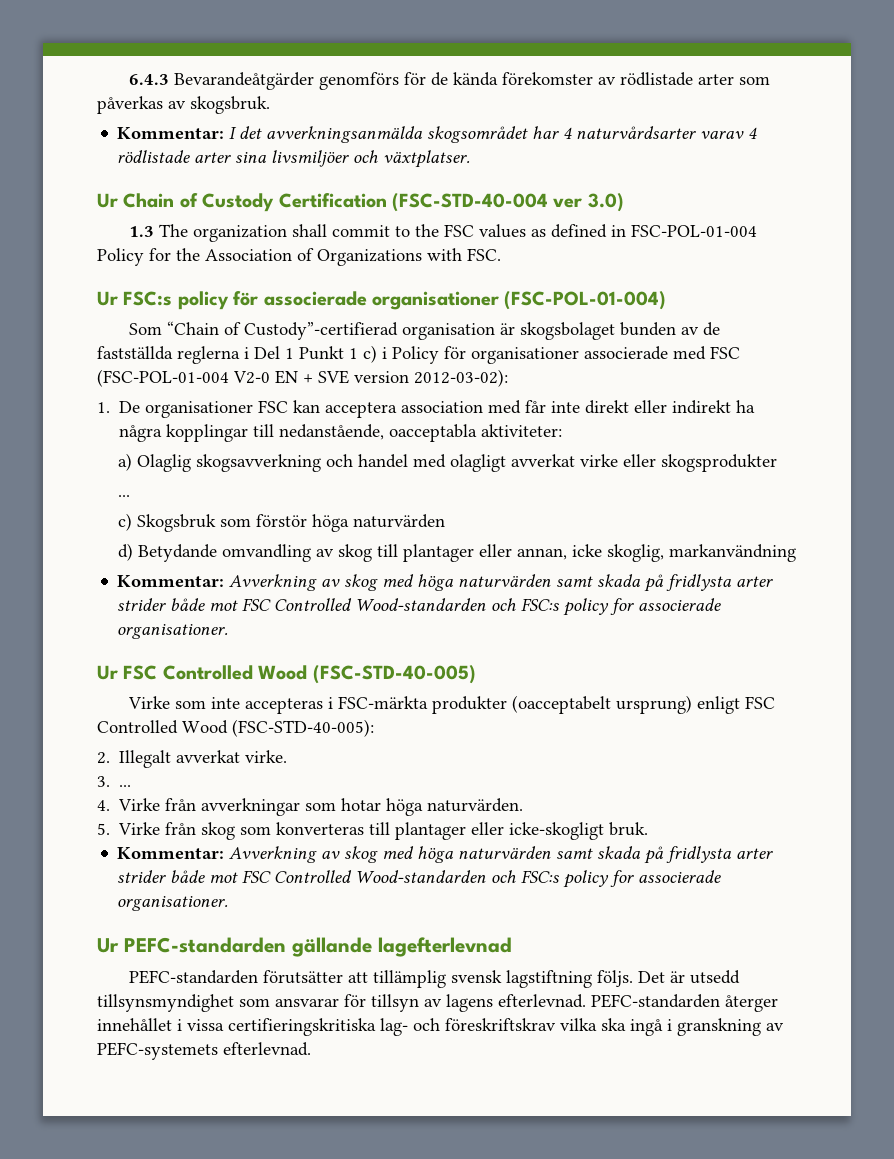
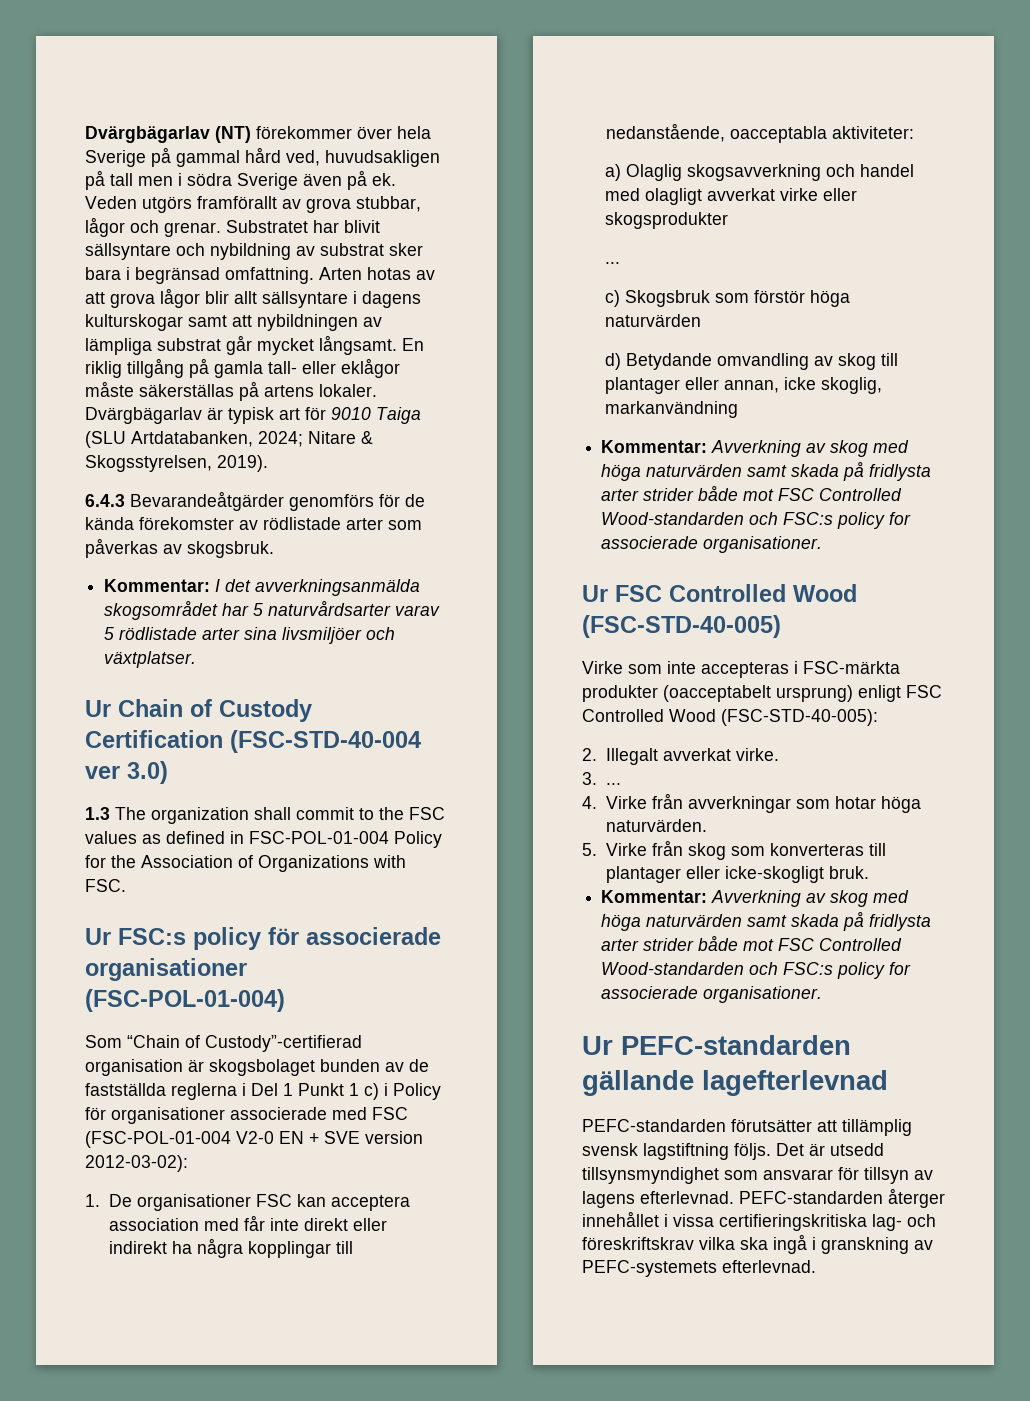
+ Dvärgbägarlav (NT) förekommer över hela Sverige på gammal hård ved, huvudsakligen på tall men i södra Sverige även på ek. Veden utgörs framförallt av grova stubbar, lågor och grenar. Substratet har blivit sällsyntare och nybildning av substrat sker bara i begränsad omfattning. Arten hotas av att grova lågor blir allt sällsyntare i dagens kulturskogar samt att nybildningen av lämpliga substrat går mycket långsamt. En riklig tillgång på gamla tall- eller eklågor måste säkerställas på artens lokaler. Dvärgbägarlav är typisk art för 9010 Taiga (SLU Artdatabanken, 2024; Nitare & Skogsstyrelsen, 2019).
- Kommentar: I det avverkningsanmälda skogsområdet har 4 naturvårdsarter varav 4 rödlistade arter sina livsmiljöer och växtplatser.
+ Kommentar: I det avverkningsanmälda skogsområdet har 5 naturvårdsarter varav 5 rödlistade arter sina livsmiljöer och växtplatser.

